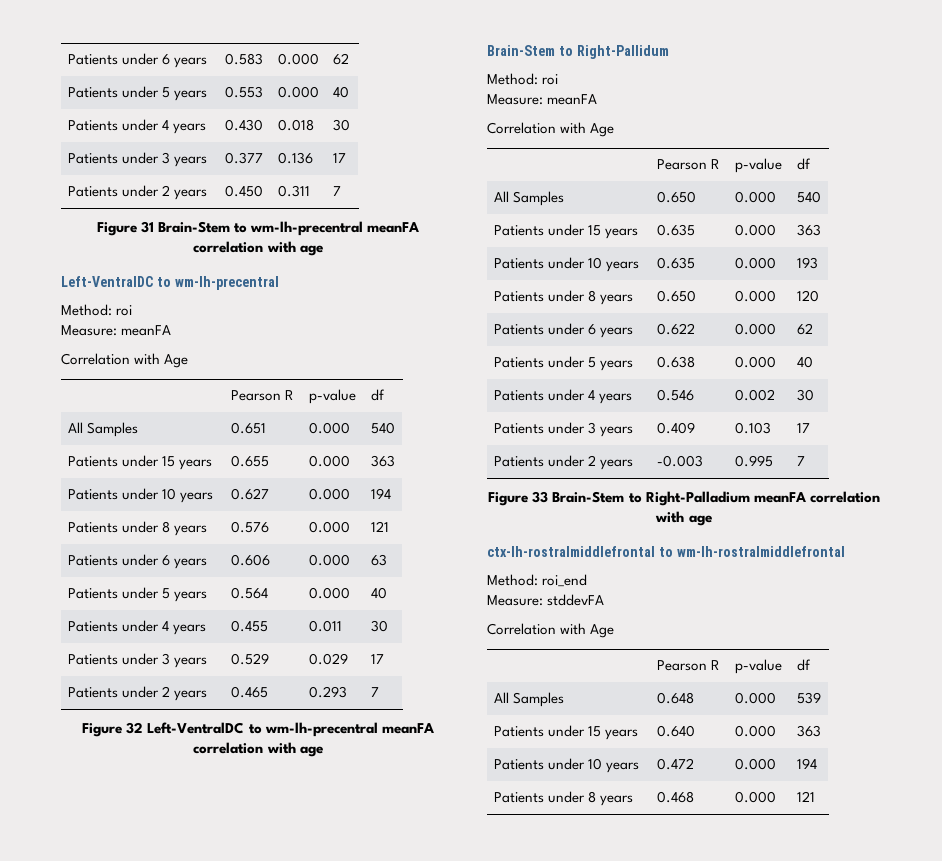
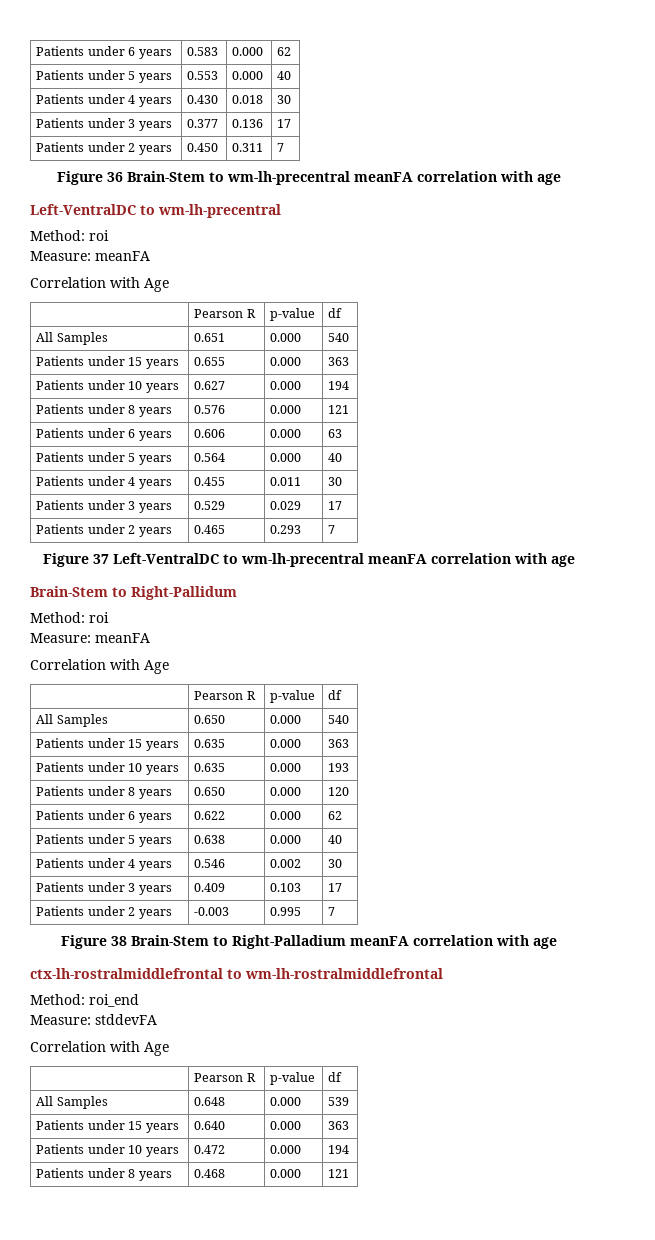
- Figure 31 Brain-Stem to wm-lh-precentral meanFA correlation with age
+ Figure 36 Brain-Stem to wm-lh-precentral meanFA correlation with age
- Figure 32 Left-VentralDC to wm-lh-precentral meanFA correlation with age
+ Figure 37 Left-VentralDC to wm-lh-precentral meanFA correlation with age
- Figure 33 Brain-Stem to Right-Palladium meanFA correlation with age
+ Figure 38 Brain-Stem to Right-Palladium meanFA correlation with age

